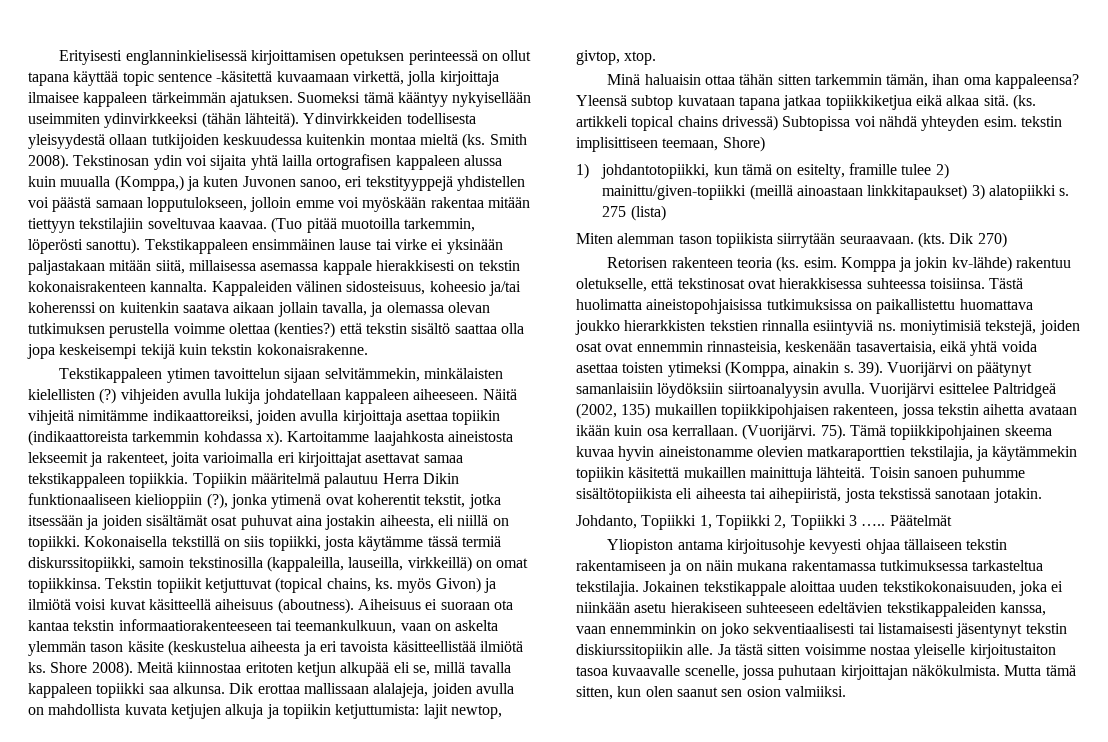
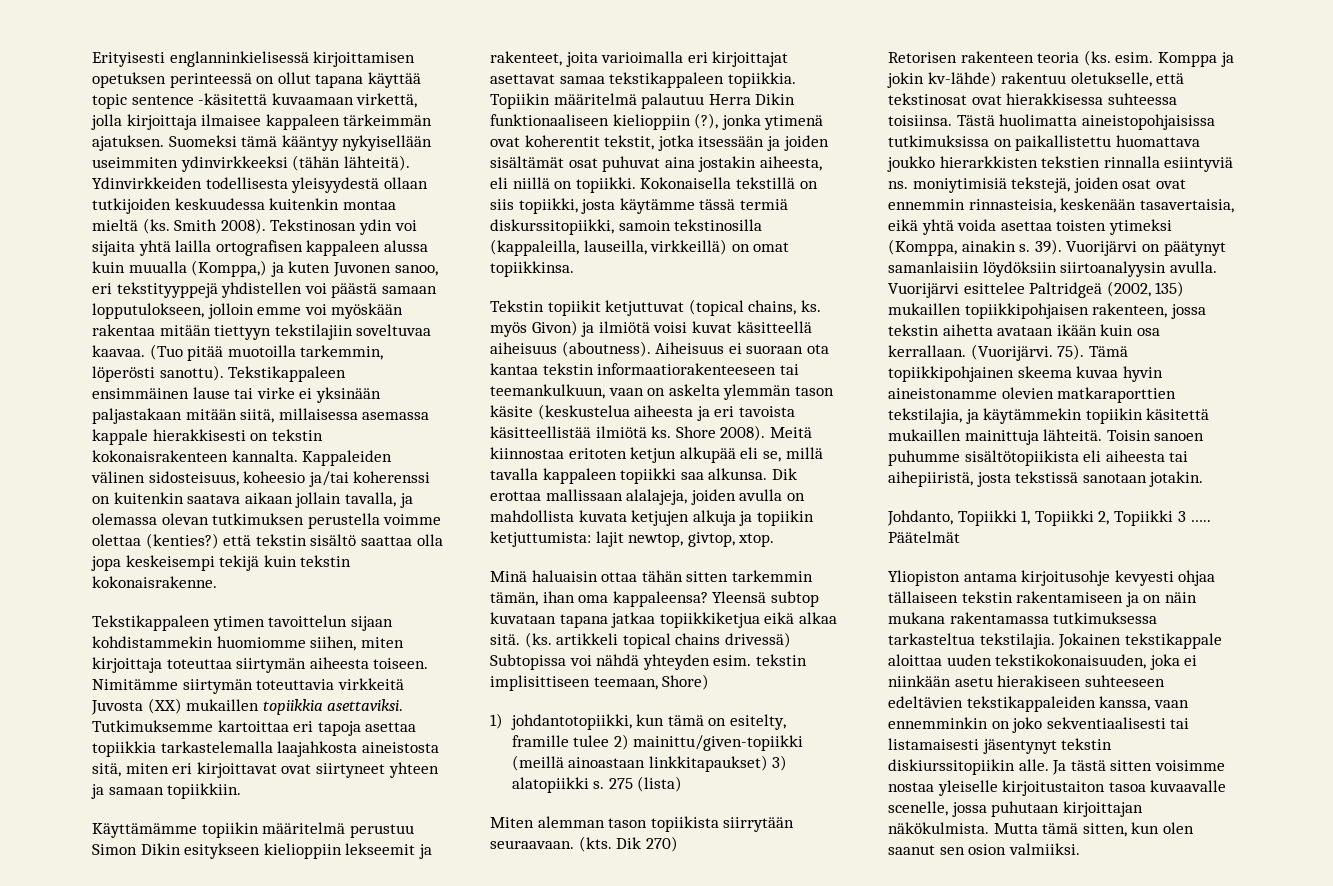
- Tekstikappaleen ytimen tavoittelun sijaan selvitämmekin, minkälaisten kielellisten (?) vihjeiden avulla lukija johdatellaan kappaleen aiheeseen. Näitä vihjeitä nimitämme indikaattoreiksi, joiden avulla kirjoittaja asettaa topiikin (indikaattoreista tarkemmin kohdassa x). Kartoitamme laajahkosta aineistosta lekseemit ja rakenteet, joita varioimalla eri kirjoittajat asettavat samaa tekstikappaleen topiikkia.
+ Tekstikappaleen ytimen tavoittelun sijaan kohdistammekin huomiomme siihen, miten kirjoittaja toteuttaa siirtymän aiheesta toiseen. Nimitämme siirtymän toteuttavia virkkeitä Juvosta (XX) mukaillen topiikkia asettaviksi. Tutkimuksemme kartoittaa eri tapoja asettaa topiikkia tarkastelemalla laajahkosta aineistosta sitä, miten eri kirjoittavat ovat siirtyneet yhteen ja samaan topiikkiin.
+ Käyttämämme topiikin määritelmä perustuu Simon Dikin esitykseen kielioppiin lekseemit ja rakenteet, joita varioimalla eri kirjoittajat asettavat samaa tekstikappaleen topiikkia.
- Kokonaisella tekstillä on siis topiikki, josta käytämme tässä termiä diskurssitopiikki, samoin tekstinosilla (kappaleilla, lauseilla, virkkeillä) on omat topiikkinsa. Tekstin topiikit ketjuttuvat (topical chains, ks. myös Givon) ja ilmiötä voisi kuvat käsitteellä aiheisuus (aboutness).
+ Kokonaisella tekstillä on siis topiikki, josta käytämme tässä termiä diskurssitopiikki, samoin tekstinosilla (kappaleilla, lauseilla, virkkeillä) on omat topiikkinsa.
+ Tekstin topiikit ketjuttuvat (topical chains, ks. myös Givon) ja ilmiötä voisi kuvat käsitteellä aiheisuus (aboutness).

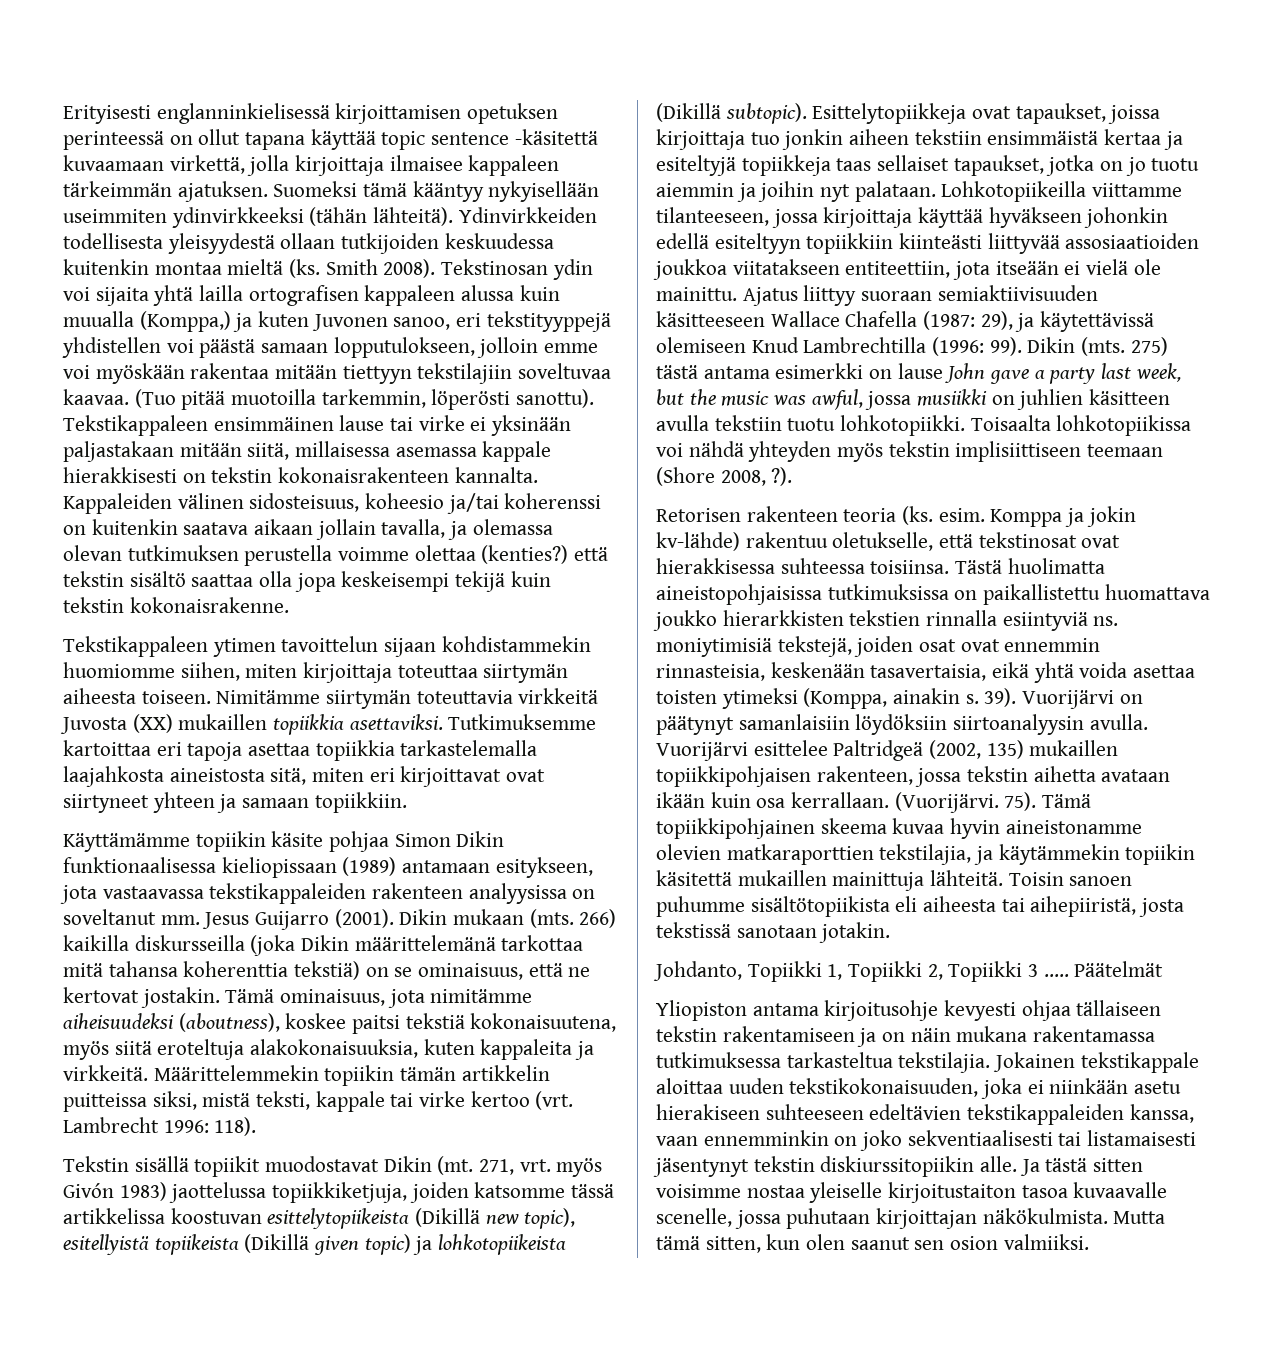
- Käyttämämme topiikin määritelmä perustuu Simon Dikin esitykseen kielioppiin lekseemit ja rakenteet, joita varioimalla eri kirjoittajat asettavat samaa tekstikappaleen topiikkia. Topiikin määritelmä palautuu Herra Dikin funktionaaliseen kielioppiin (?), jonka ytimenä ovat koherentit tekstit, jotka itsessään ja joiden sisältämät osat puhuvat aina jostakin aiheesta, eli niillä on topiikki. Kokonaisella tekstillä on siis topiikki, josta käytämme tässä termiä diskurssitopiikki, samoin tekstinosilla (kappaleilla, lauseilla, virkkeillä) on omat topiikkinsa.
- Tekstin topiikit ketjuttuvat (topical chains, ks. myös Givon) ja ilmiötä voisi kuvat käsitteellä aiheisuus (aboutness). Aiheisuus ei suoraan ota kantaa tekstin informaatiorakenteeseen tai teemankulkuun, vaan on askelta ylemmän tason käsite (keskustelua aiheesta ja eri tavoista käsitteellistää ilmiötä ks. Shore 2008). Meitä kiinnostaa eritoten ketjun alkupää eli se, millä tavalla kappaleen topiikki saa alkunsa. Dik erottaa mallissaan alalajeja, joiden avulla on mahdollista kuvata ketjujen alkuja ja topiikin ketjuttumista: lajit newtop, givtop, xtop.
- Minä haluaisin ottaa tähän sitten tarkemmin tämän, ihan oma kappaleensa? Yleensä subtop kuvataan tapana jatkaa topiikkiketjua eikä alkaa sitä. (ks. artikkeli topical chains drivessä) Subtopissa voi nähdä yhteyden esim. tekstin implisittiseen teemaan, Shore)
- 1) johdantotopiikki, kun tämä on esitelty, framille tulee 2) mainittu/given-topiikki (meillä ainoastaan linkkitapaukset) 3) alatopiikki s. 275 (lista)
- Miten alemman tason topiikista siirrytään seuraavaan. (kts. Dik 270)
+ Käyttämämme topiikin käsite pohjaa Simon Dikin funktionaalisessa kieliopissaan (1989) antamaan esitykseen, jota vastaavassa tekstikappaleiden rakenteen analyysissa on soveltanut mm. Jesus Guijarro (2001). Dikin mukaan (mts. 266) kaikilla diskursseilla (joka Dikin määrittelemänä tarkottaa mitä tahansa koherenttia tekstiä) on se ominaisuus, että ne kertovat jostakin. Tämä ominaisuus, jota nimitämme aiheisuudeksi (aboutness), koskee paitsi tekstiä kokonaisuutena, myös siitä eroteltuja alakokonaisuuksia, kuten kappaleita ja virkkeitä. Määrittelemmekin topiikin tämän artikkelin puitteissa siksi, mistä teksti, kappale tai virke kertoo (vrt. Lambrecht 1996: 118).
+ Tekstin sisällä topiikit muodostavat Dikin (mt. 271, vrt. myös Givón 1983) jaottelussa topiikkiketjuja, joiden katsomme tässä artikkelissa koostuvan esittelytopiikeista (Dikillä new topic), esitellyistä topiikeista (Dikillä given topic) ja lohkotopiikeista (Dikillä subtopic). Esittelytopiikkeja ovat tapaukset, joissa kirjoittaja tuo jonkin aiheen tekstiin ensimmäistä kertaa ja esiteltyjä topiikkeja taas sellaiset tapaukset, jotka on jo tuotu aiemmin ja joihin nyt palataan. Lohkotopiikeilla viittamme tilanteeseen, jossa kirjoittaja käyttää hyväkseen johonkin edellä esiteltyyn topiikkiin kiinteästi liittyvää assosiaatioiden joukkoa viitatakseen entiteettiin, jota itseään ei vielä ole mainittu. Ajatus liittyy suoraan semiaktiivisuuden käsitteeseen Wallace Chafella (1987: 29), ja käytettävissä olemiseen Knud Lambrechtilla (1996: 99). Dikin (mts. 275) tästä antama esimerkki on lause John gave a party last week, but the music was awful, jossa musiikki on juhlien käsitteen avulla tekstiin tuotu lohkotopiikki. Toisaalta lohkotopiikissa voi nähdä yhteyden myös tekstin implisiittiseen teemaan (Shore 2008, ?).

